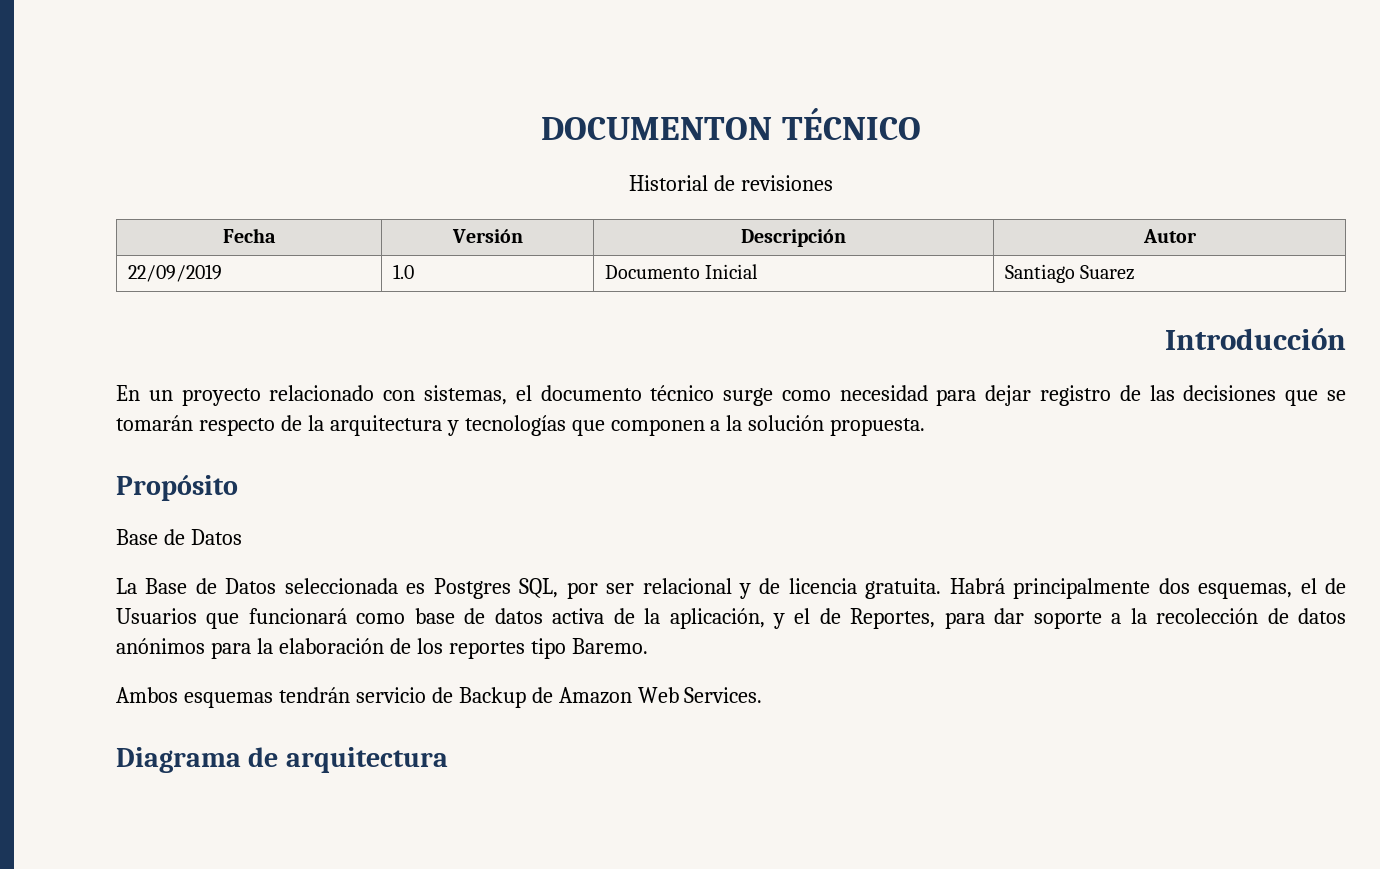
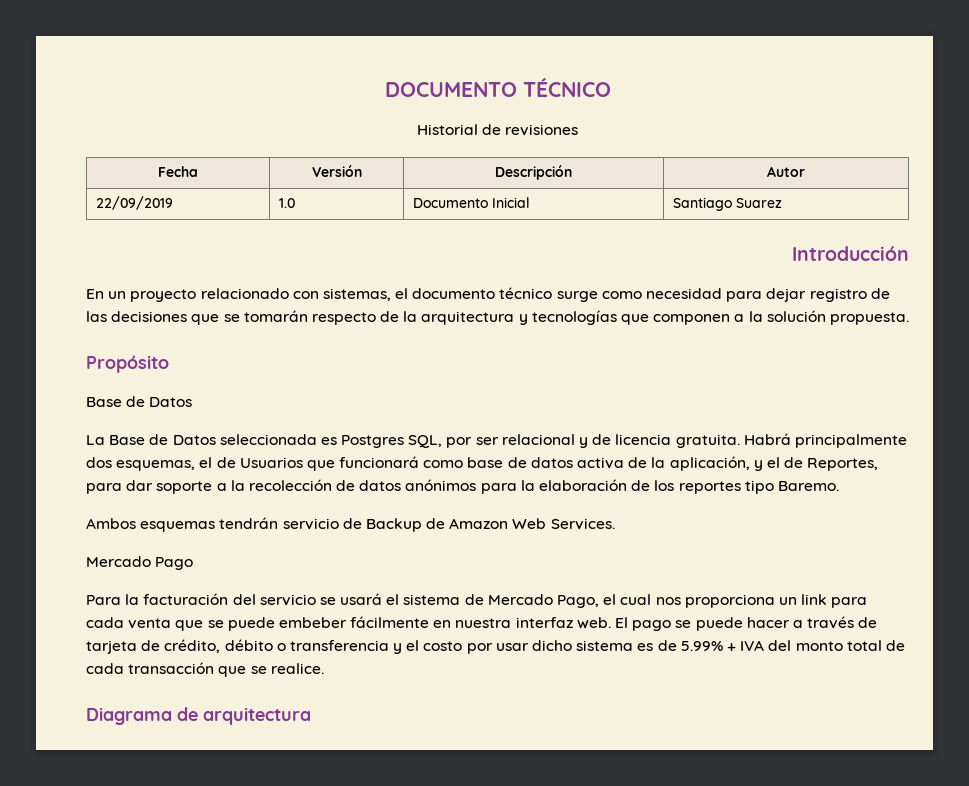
- DOCUMENTON TÉCNICO
+ DOCUMENTO TÉCNICO
+ Mercado Pago
+ Para la facturación del servicio se usará el sistema de Mercado Pago, el cual nos proporciona un link para cada venta que se puede embeber fácilmente en nuestra interfaz web. El pago se puede hacer a través de tarjeta de crédito, débito o transferencia y el costo por usar dicho sistema es de 5.99% + IVA del monto total de cada transacción que se realice.

